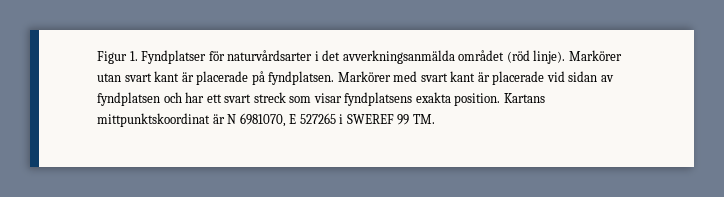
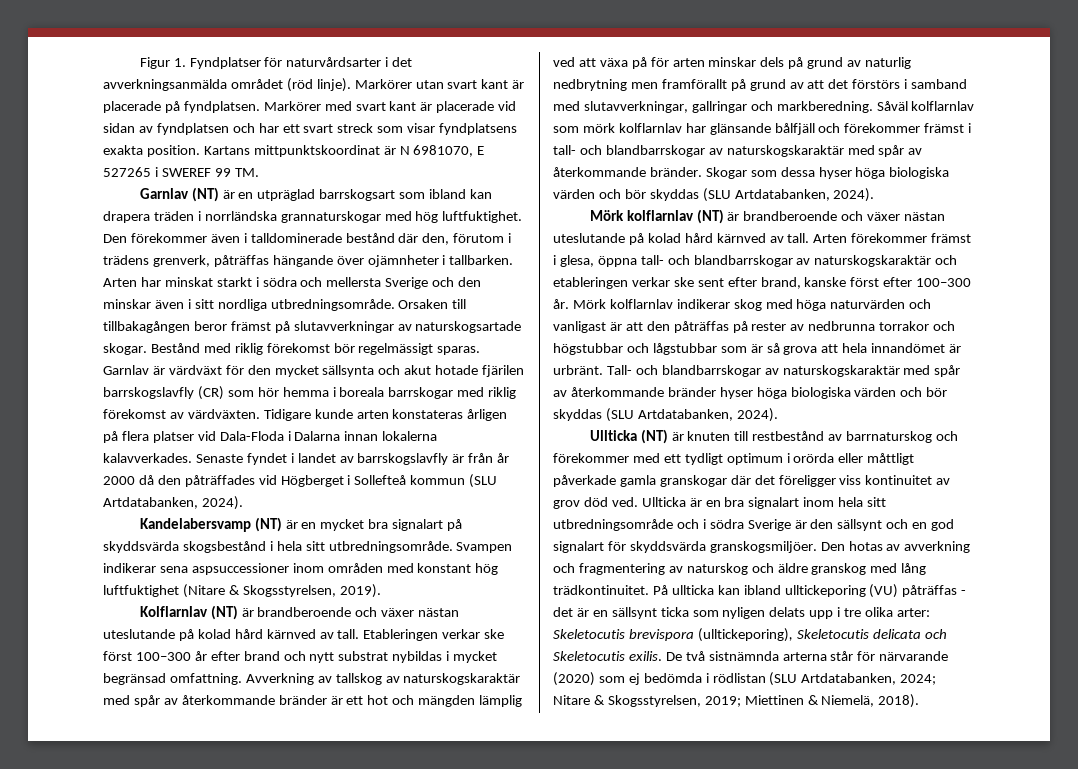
+ Garnlav (NT) är en utpräglad barrskogsart som ibland kan drapera träden i norrländska grannaturskogar med hög luftfuktighet. Den förekommer även i talldominerade bestånd där den, förutom i trädens grenverk, påträffas hängande över ojämnheter i tallbarken. Arten har minskat starkt i södra och mellersta Sverige och den minskar även i sitt nordliga utbredningsområde. Orsaken till tillbakagången beror främst på slutavverkningar av naturskogsartade skogar. Bestånd med riklig förekomst bör regelmässigt sparas. Garnlav är värdväxt för den mycket sällsynta och akut hotade fjärilen barrskogslavfly (CR) som hör hemma i boreala barrskogar med riklig förekomst av värdväxten. Tidigare kunde arten konstateras årligen på flera platser vid Dala-Floda i Dalarna innan lokalerna kalavverkades. Senaste fyndet i landet av barrskogslavfly är från år 2000 då den påträffades vid Högberget i Sollefteå kommun (SLU Artdatabanken, 2024).
+ Kandelabersvamp (NT) är en mycket bra signalart på skyddsvärda skogsbestånd i hela sitt utbredningsområde. Svampen indikerar sena aspsuccessioner inom områden med konstant hög luftfuktighet (Nitare & Skogsstyrelsen, 2019).
+ Kolflarnlav (NT) är brandberoende och växer nästan uteslutande på kolad hård kärnved av tall. Etableringen verkar ske först 100–300 år efter brand och nytt substrat nybildas i mycket begränsad omfattning. Avverkning av tallskog av naturskogskaraktär med spår av återkommande bränder är ett hot och mängden lämplig ved att växa på för arten minskar dels på grund av naturlig nedbrytning men framförallt på grund av att det förstörs i samband med slutavverkningar, gallringar och markberedning. Såväl kolflarnlav som mörk kolflarnlav har glänsande bålfjäll och förekommer främst i tall- och blandbarrskogar av naturskogskaraktär med spår av återkommande bränder. Skogar som dessa hyser höga biologiska värden och bör skyddas (SLU Artdatabanken, 2024).
+ Mörk kolflarnlav (NT) är brandberoende och växer nästan uteslutande på kolad hård kärnved av tall. Arten förekommer främst i glesa, öppna tall- och blandbarrskogar av naturskogskaraktär och etableringen verkar ske sent efter brand, kanske först efter 100–300 år. Mörk kolflarnlav indikerar skog med höga naturvärden och vanligast är att den påträffas på rester av nedbrunna torrakor och högstubbar och lågstubbar som är så grova att hela innandömet är urbränt. Tall- och blandbarrskogar av naturskogskaraktär med spår av återkommande bränder hyser höga biologiska värden och bör skyddas (SLU Artdatabanken, 2024).
+ Ullticka (NT) är knuten till restbestånd av barrnaturskog och förekommer med ett tydligt optimum i orörda eller måttligt påverkade gamla granskogar där det föreligger viss kontinuitet av grov död ved. Ullticka är en bra signalart inom hela sitt utbredningsområde och i södra Sverige är den sällsynt och en god signalart för skyddsvärda granskogsmiljöer. Den hotas av avverkning och fragmentering av naturskog och äldre granskog med lång trädkontinuitet. På ullticka kan ibland ulltickeporing (VU) påträffas - det är en sällsynt ticka som nyligen delats upp i tre olika arter: Skeletocutis brevispora (ulltickeporing), Skeletocutis delicata och Skeletocutis exilis. De två sistnämnda arterna står för närvarande (2020) som ej bedömda i rödlistan (SLU Artdatabanken, 2024; Nitare & Skogsstyrelsen, 2019; Miettinen & Niemelä, 2018).

